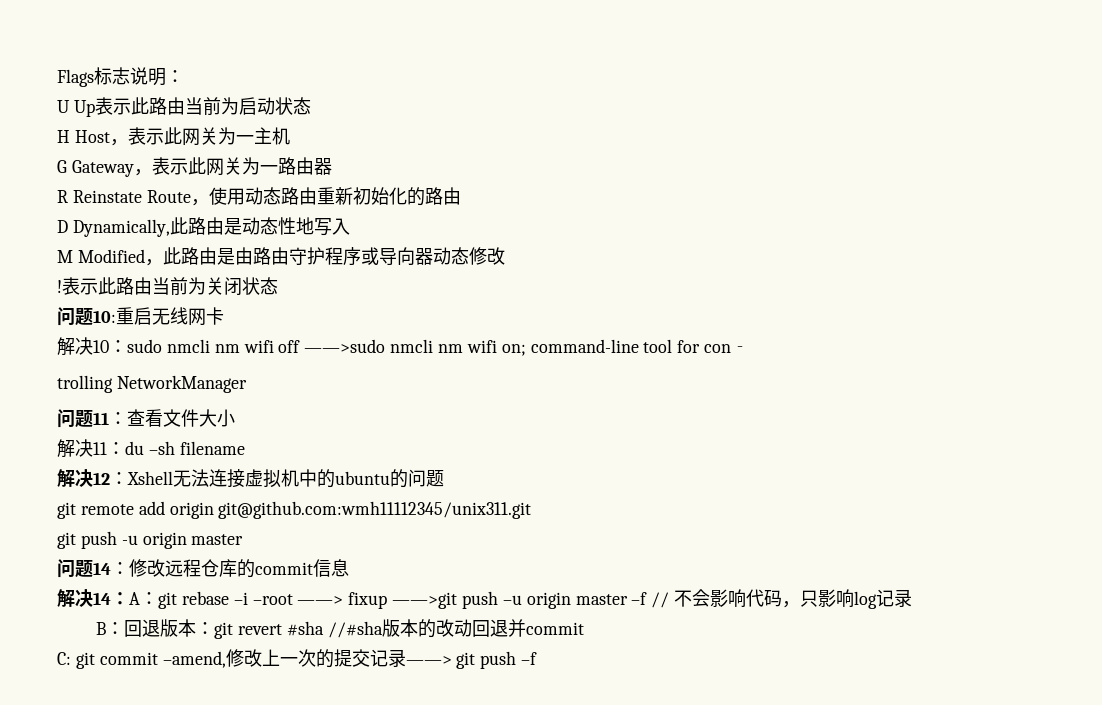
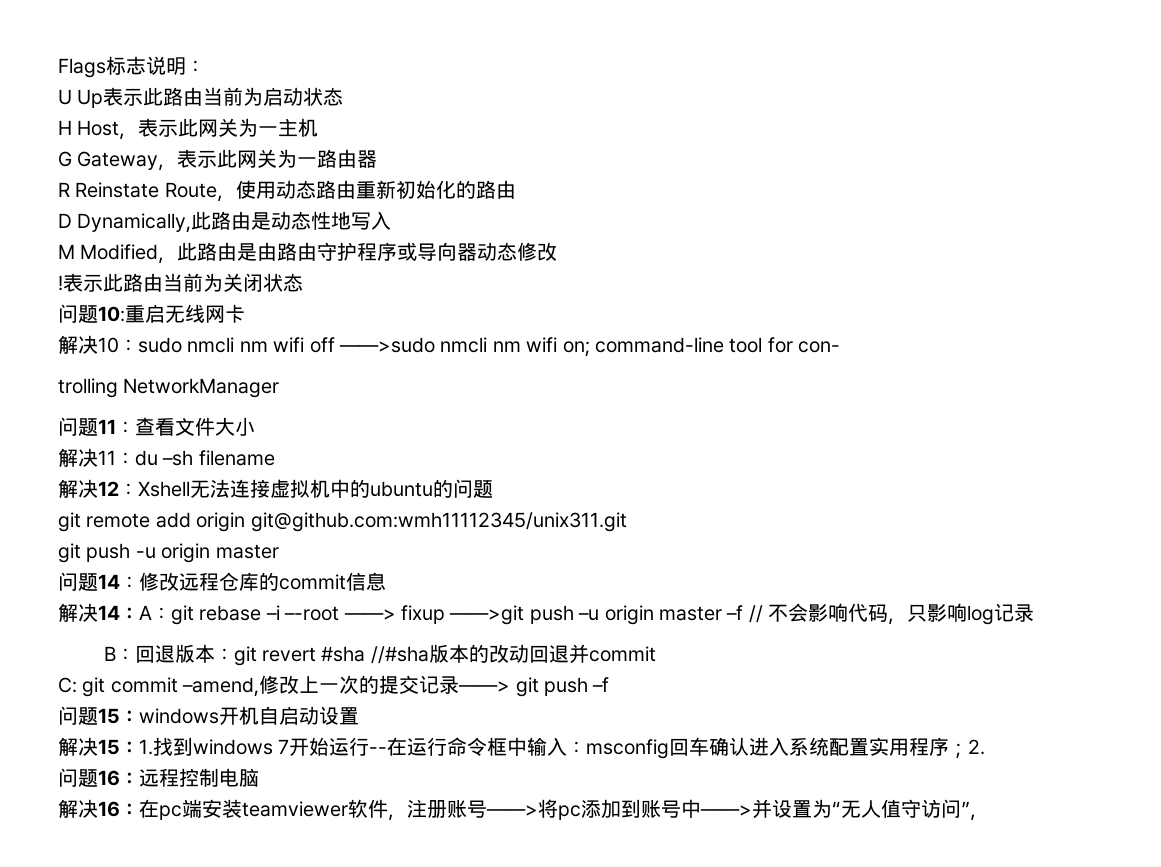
- 解决14：A：git rebase –i –root ——> fixup ——>git push –u origin master –f // 不会影响代码，只影响log记录
+ 解决14：A：git rebase –i –-root ——> fixup ——>git push –u origin master –f // 不会影响代码，只影响log记录
+ 问题15：windows开机自启动设置
+ 解决15：1.找到windows 7开始运行--在运行命令框中输入：msconfig回车确认进入系统配置实用程序；2.
+ 问题16：远程控制电脑
+ 解决16：在pc端安装teamviewer软件，注册账号——>将pc添加到账号中——>并设置为“无人值守访问”，

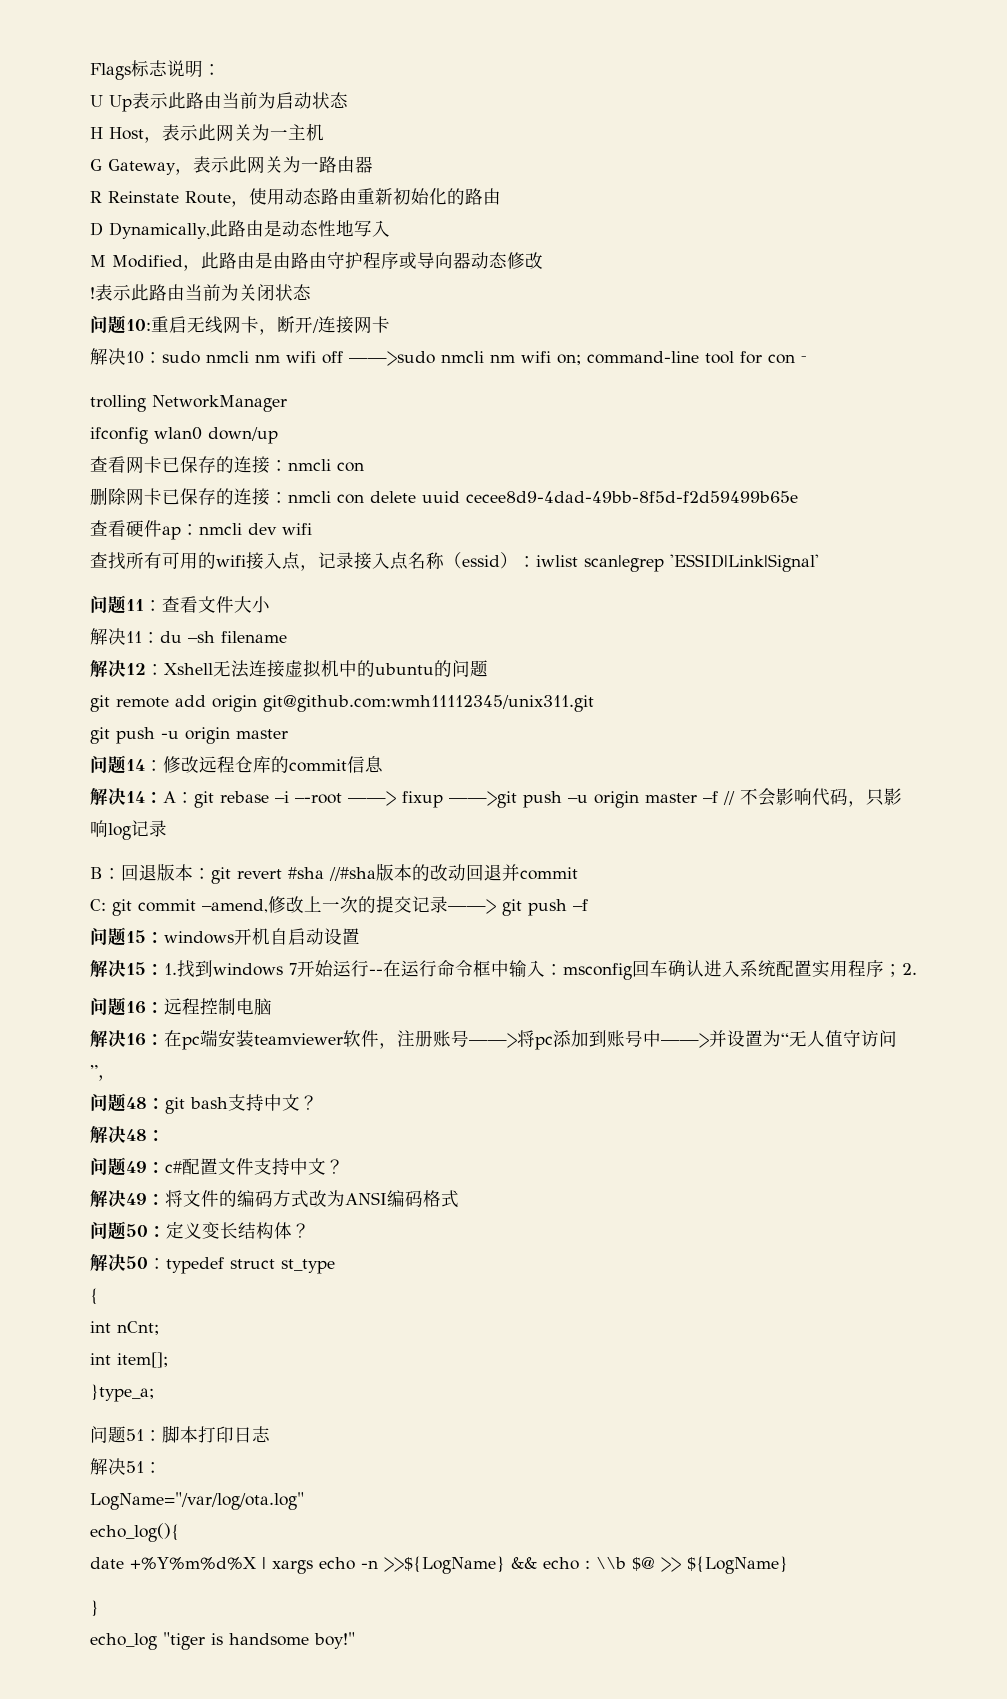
- 问题10:重启无线网卡
+ 问题10:重启无线网卡，断开/连接网卡
+ ifconfig wlan0 down/up
+ 查看网卡已保存的连接：nmcli con
+ 删除网卡已保存的连接：nmcli con delete uuid cecee8d9-4dad-49bb-8f5d-f2d59499b65e
+ 查看硬件ap：nmcli dev wifi
+ 查找所有可用的wifi接入点，记录接入点名称（essid）：iwlist scan|egrep 'ESSID|Link|Signal'
+ 问题48：git bash支持中文？
+ 解决48：
+ 问题49：c#配置文件支持中文？
+ 解决49：将文件的编码方式改为ANSI编码格式
+ 问题50：定义变长结构体？
+ 解决50：typedef struct st_type
+ {
+ int nCnt;
+ int item[];
+ }type_a;
+ 问题51：脚本打印日志
+ 解决51：
+ LogName="/var/log/ota.log"
+ echo_log(){
+ date +%Y%m%d%X | xargs echo -n >>${LogName} && echo : \\b $@ >> ${LogName}
+ }
+ echo_log "tiger is handsome boy!"

